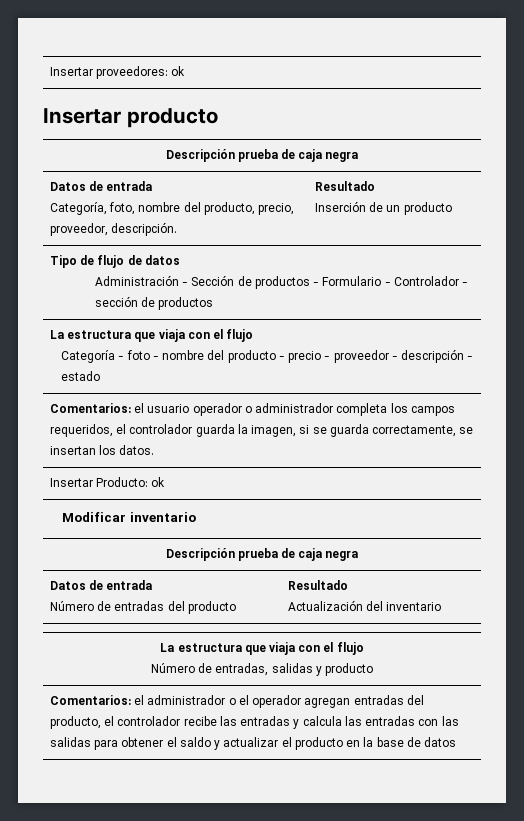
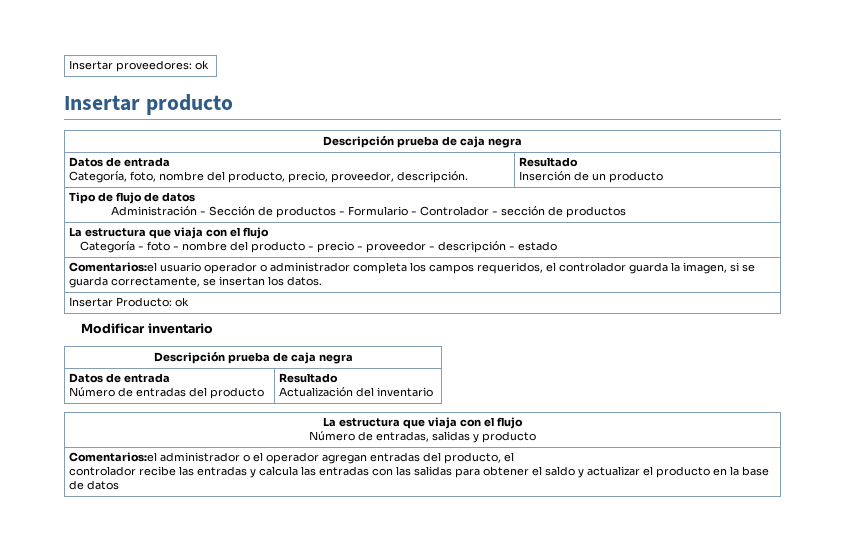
- Comentarios: el usuario operador o administrador completa los campos requeridos, el controlador guarda la imagen, si se guarda correctamente, se insertan los datos.
+ Comentarios:el usuario operador o administrador completa los campos requeridos, el controlador guarda la imagen, si se guarda correctamente, se insertan los datos.
- Comentarios: el administrador o el operador agregan entradas del producto, el controlador recibe las entradas y calcula las entradas con las salidas para obtener el saldo y actualizar el producto en la base de datos
+ Comentarios:el administrador o el operador agregan entradas del producto, el
+ controlador recibe las entradas y calcula las entradas con las salidas para obtener el saldo y actualizar el producto en la base de datos

